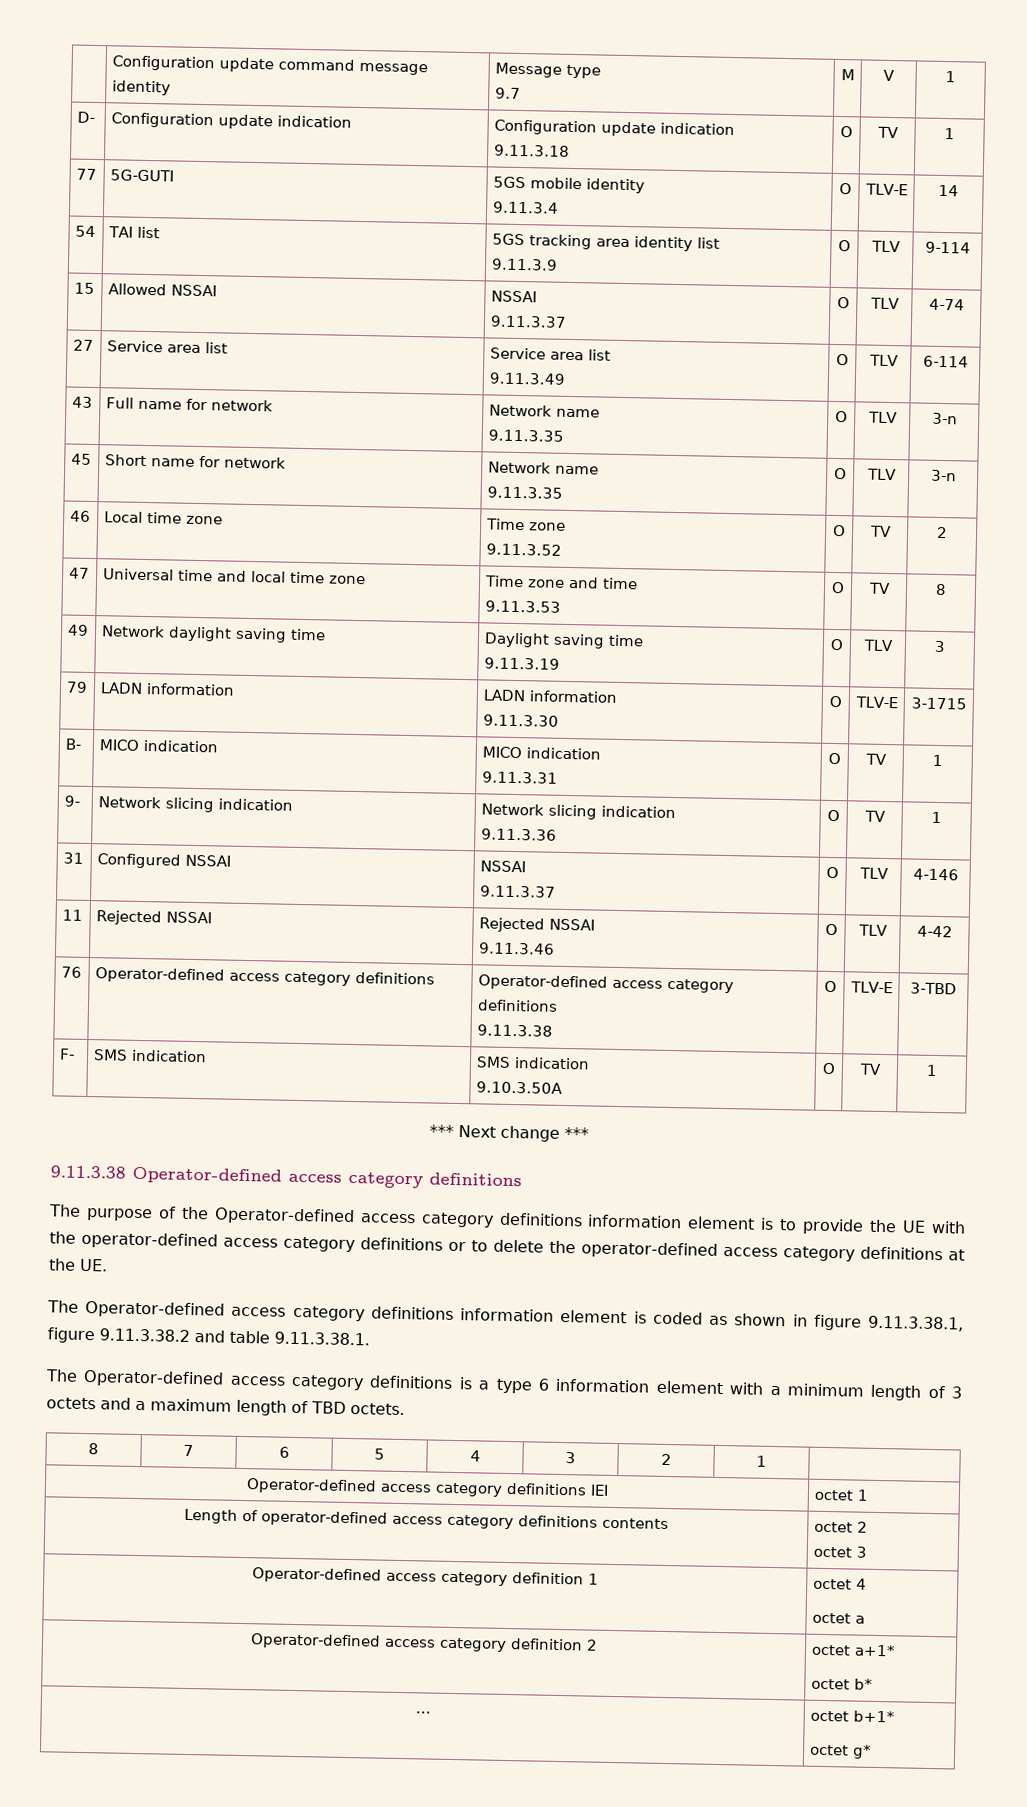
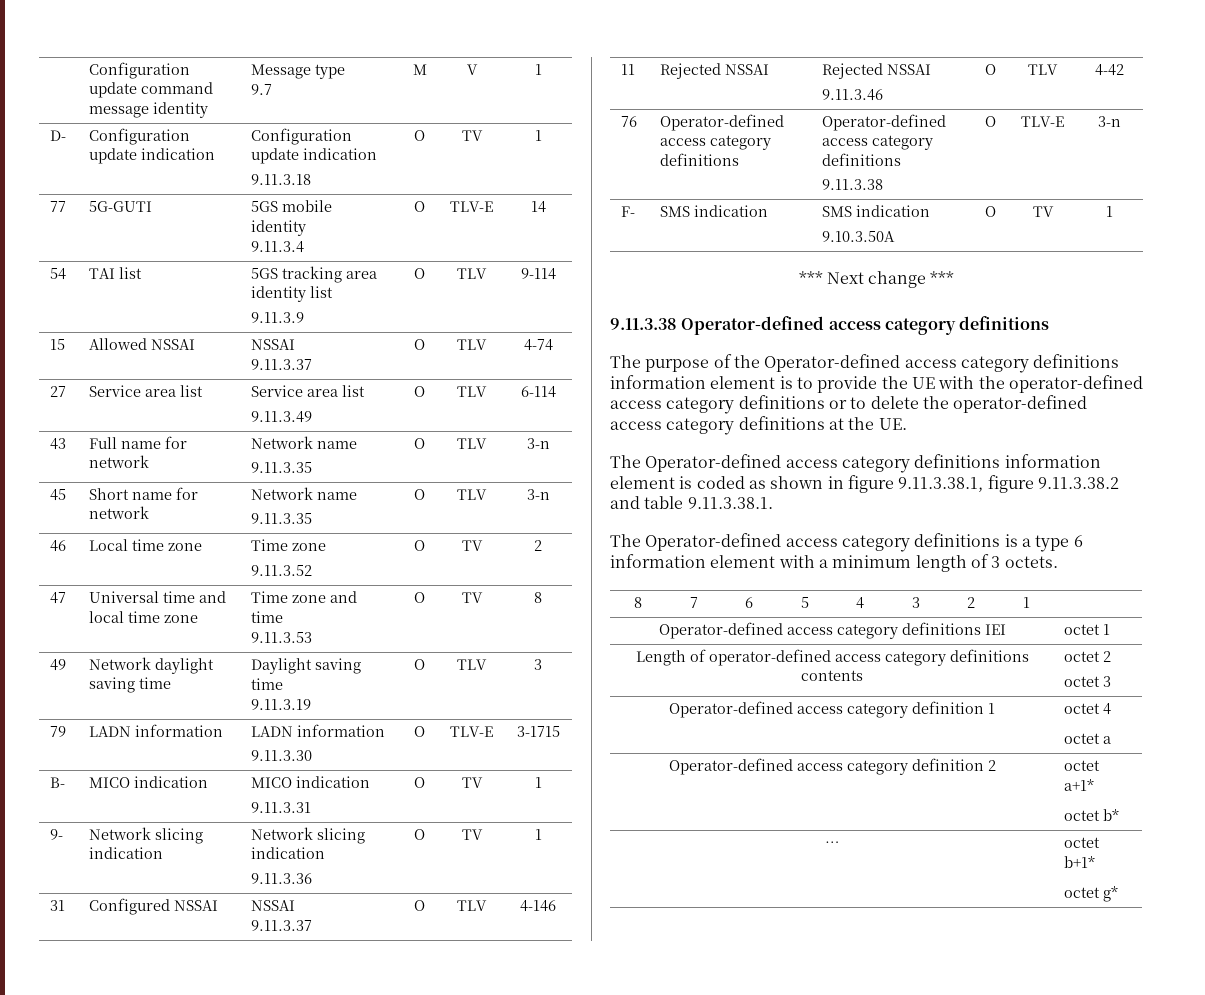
  76 | Operator-defined access category definitions | Operator-defined access category definitions
- 9.11.3.38 | O | TLV-E | 3-TBD
+ 9.11.3.38 | O | TLV-E | 3-n
- The Operator-defined access category definitions is a type 6 information element with a minimum length of 3 octets and a maximum length of TBD octets.
+ The Operator-defined access category definitions is a type 6 information element with a minimum length of 3 octets.

